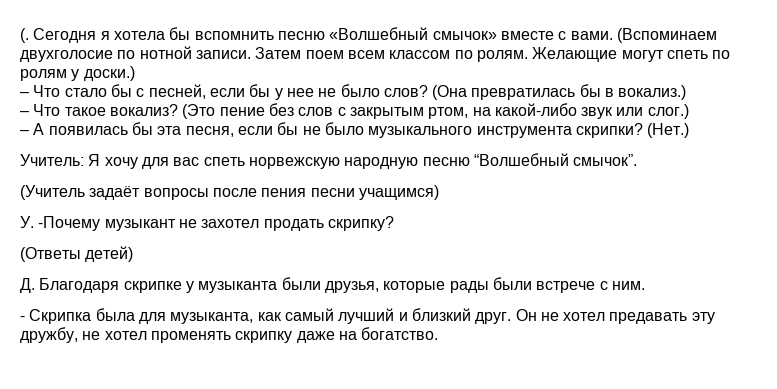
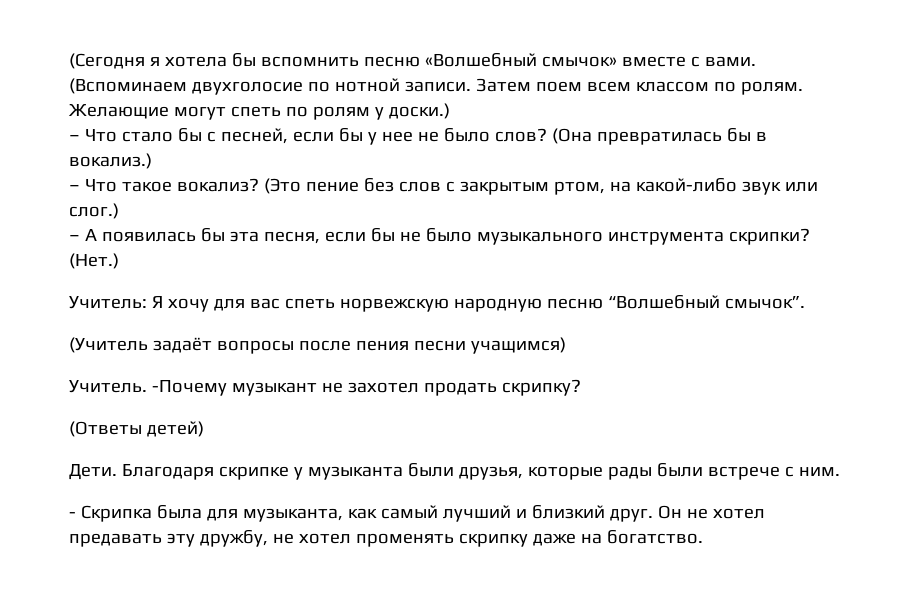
- (. Сегодня я хотела бы вспомнить песню «Волшебный смычок» вместе с вами.
+ (Сегодня я хотела бы вспомнить песню «Волшебный смычок» вместе с вами.
- У. -Почему музыкант не захотел продать скрипку?
+ Учитель. -Почему музыкант не захотел продать скрипку?
- Д. Благодаря скрипке у музыканта были друзья, которые рады были встрече с ним.
+ Дети. Благодаря скрипке у музыканта были друзья, которые рады были встрече с ним.

